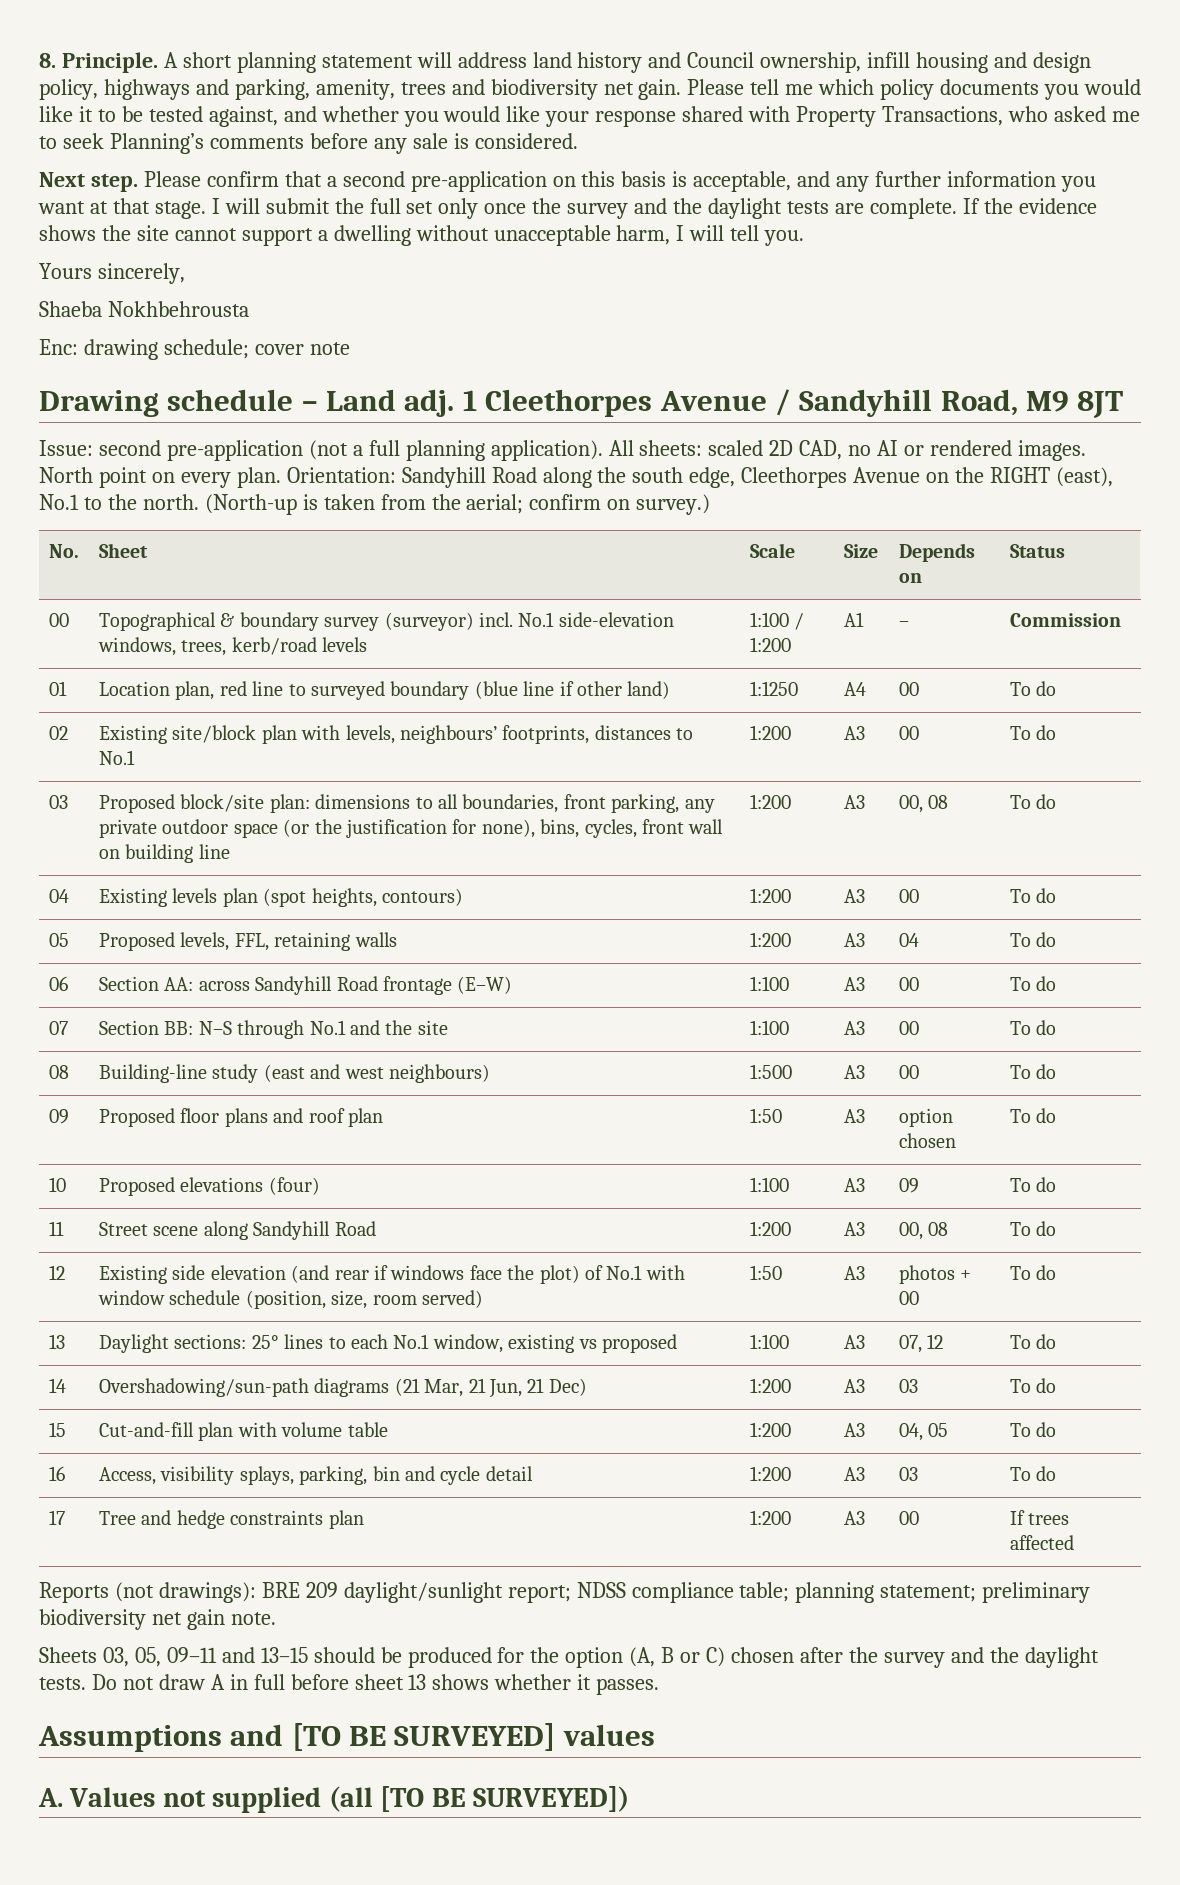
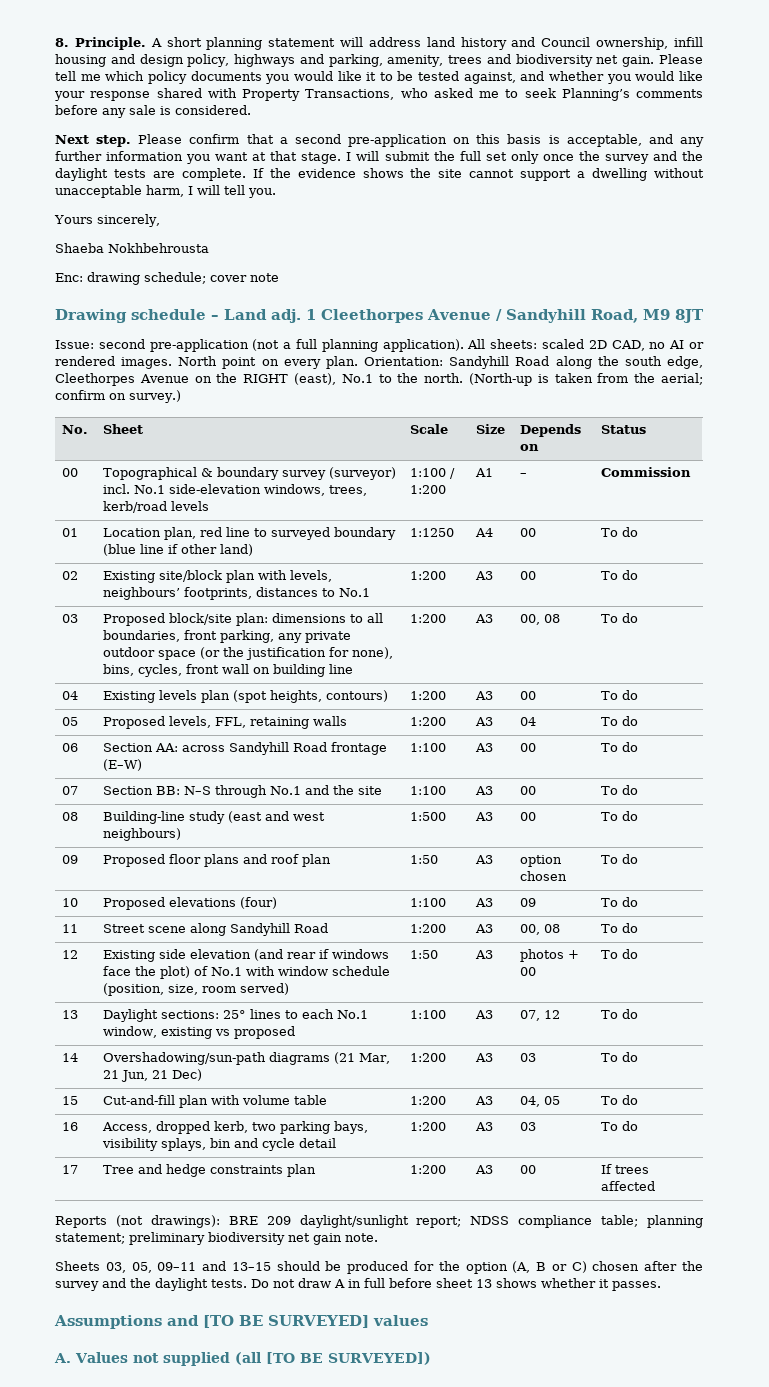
- 16 | Access, visibility splays, parking, bin and cycle detail | 1:200 | A3 | 03 | To do
+ 16 | Access, dropped kerb, two parking bays, visibility splays, bin and cycle detail | 1:200 | A3 | 03 | To do

